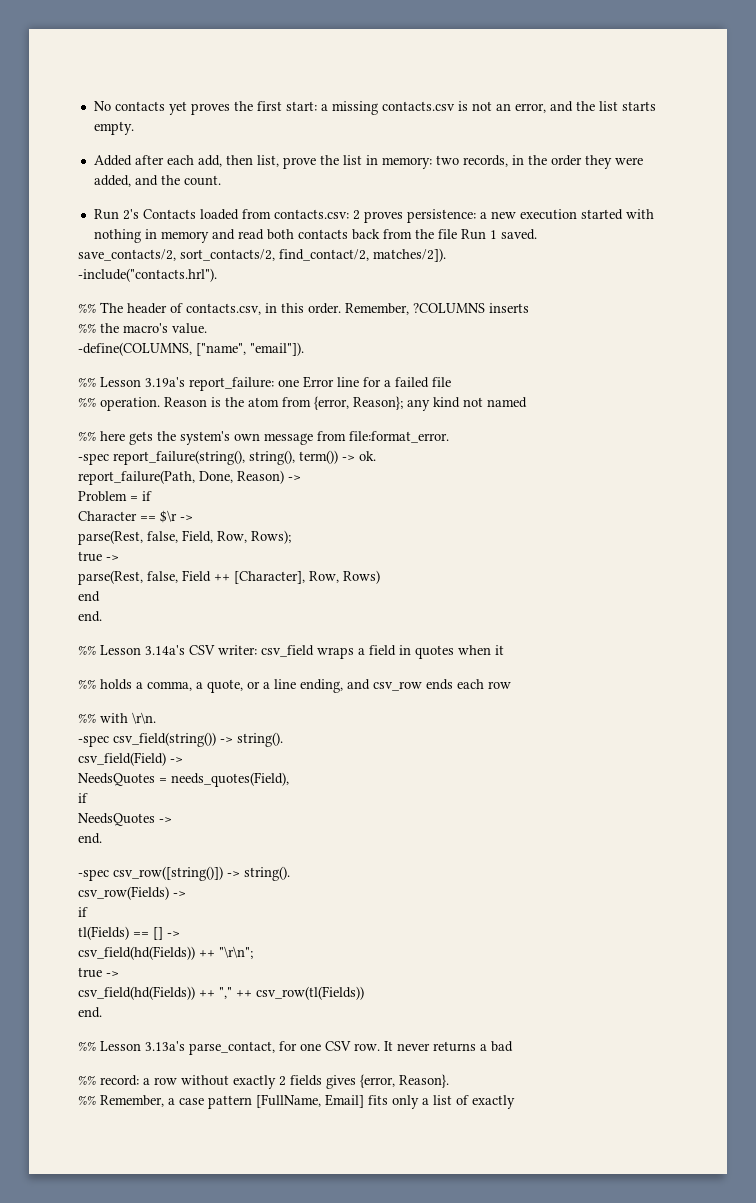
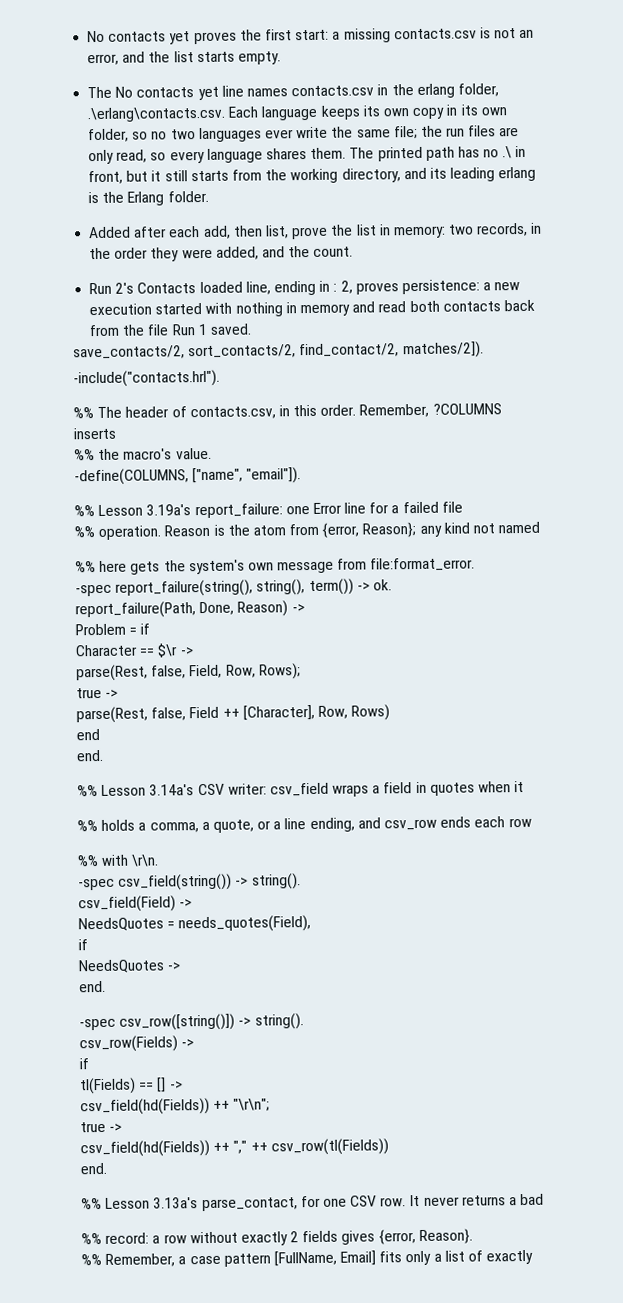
+ The No contacts yet line names contacts.csv in the erlang folder, .\erlang\contacts.csv. Each language keeps its own copy in its own folder, so no two languages ever write the same file; the run files are only read, so every language shares them. The printed path has no .\ in front, but it still starts from the working directory, and its leading erlang is the Erlang folder.
- Run 2's Contacts loaded from contacts.csv: 2 proves persistence: a new execution started with nothing in memory and read both contacts back from the file Run 1 saved.
+ Run 2's Contacts loaded line, ending in : 2, proves persistence: a new execution started with nothing in memory and read both contacts back from the file Run 1 saved.

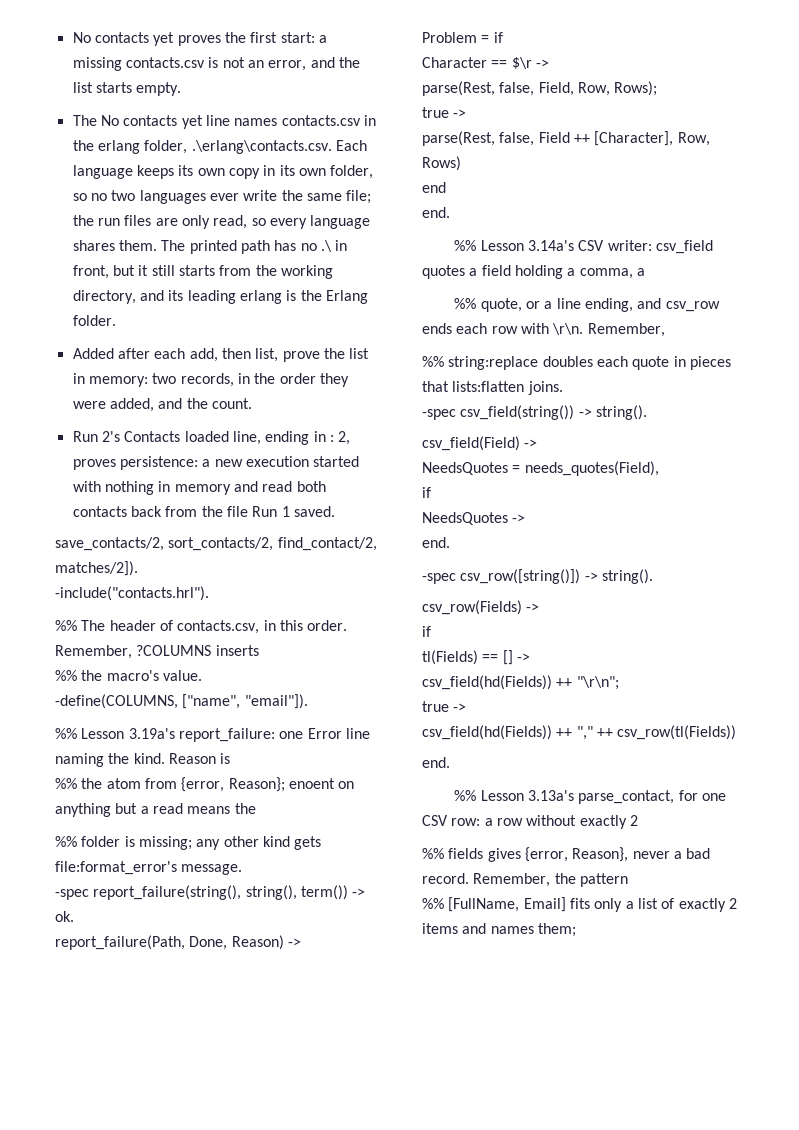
- %% Lesson 3.19a's report_failure: one Error line for a failed file
- %% operation. Reason is the atom from {error, Reason}; any kind not named
- %% here gets the system's own message from file:format_error.
+ %% Lesson 3.19a's report_failure: one Error line naming the kind. Reason is
+ %% the atom from {error, Reason}; enoent on anything but a read means the
+ %% folder is missing; any other kind gets file:format_error's message.
- %% Lesson 3.14a's CSV writer: csv_field wraps a field in quotes when it
- %% holds a comma, a quote, or a line ending, and csv_row ends each row
- %% with \r\n.
+ %% Lesson 3.14a's CSV writer: csv_field quotes a field holding a comma, a
+ %% quote, or a line ending, and csv_row ends each row with \r\n. Remember,
+ %% string:replace doubles each quote in pieces that lists:flatten joins.
- %% Lesson 3.13a's parse_contact, for one CSV row. It never returns a bad
- %% record: a row without exactly 2 fields gives {error, Reason}.
- %% Remember, a case pattern [FullName, Email] fits only a list of exactly
+ %% Lesson 3.13a's parse_contact, for one CSV row: a row without exactly 2
+ %% fields gives {error, Reason}, never a bad record. Remember, the pattern
+ %% [FullName, Email] fits only a list of exactly 2 items and names them;

